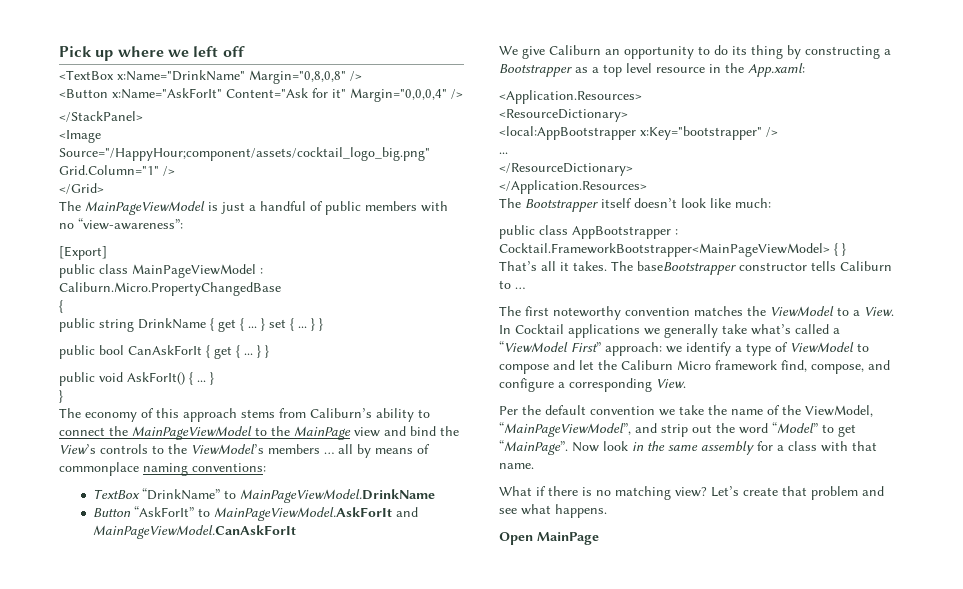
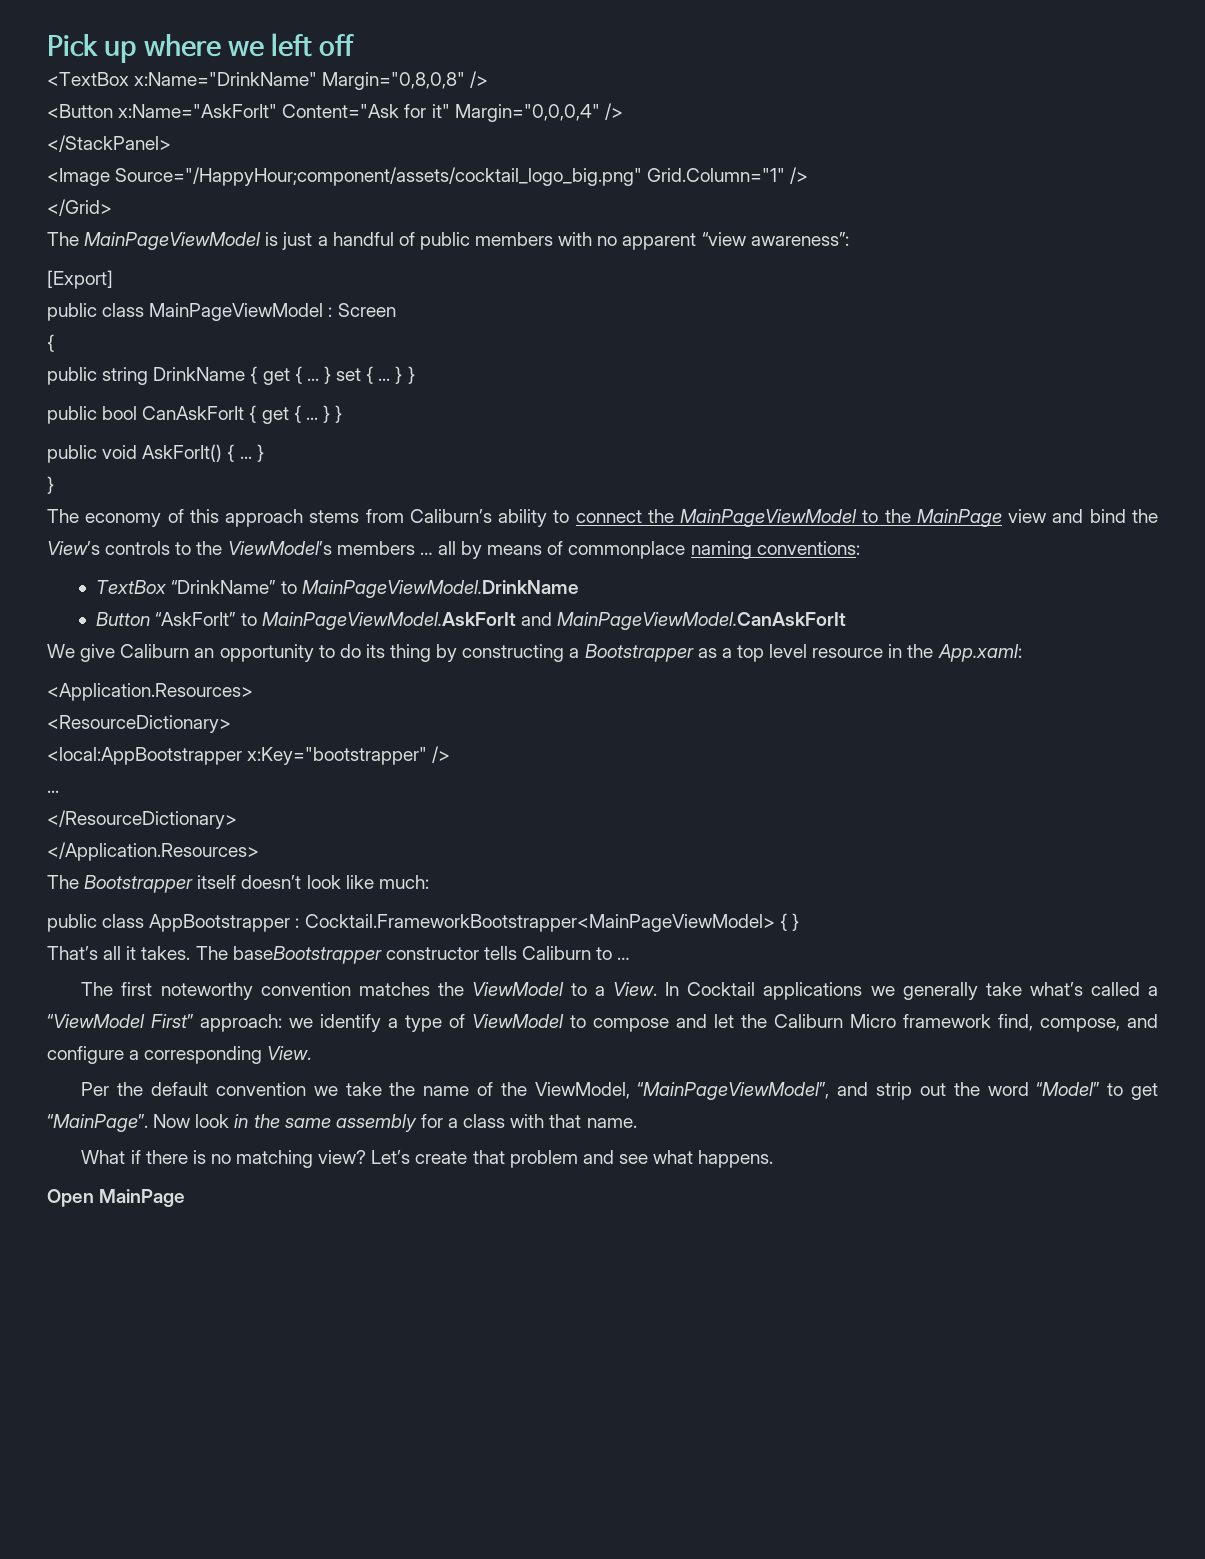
- The MainPageViewModel is just a handful of public members with no “view-awareness”:
+ The MainPageViewModel is just a handful of public members with no apparent “view awareness”:
- public class MainPageViewModel : Caliburn.Micro.PropertyChangedBase
+ public class MainPageViewModel : Screen

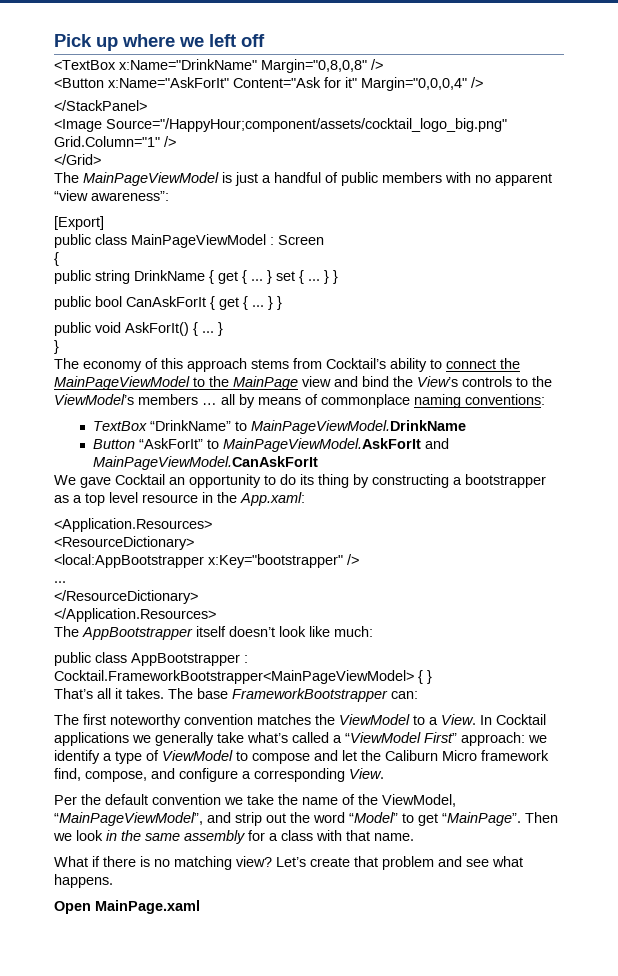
- The economy of this approach stems from Caliburn’s ability to connect the MainPageViewModel to the MainPage view and bind the View’s controls to the ViewModel’s members … all by means of commonplace naming conventions:
+ The economy of this approach stems from Cocktail’s ability to connect the MainPageViewModel to the MainPage view and bind the View’s controls to the ViewModel’s members … all by means of commonplace naming conventions:
- We give Caliburn an opportunity to do its thing by constructing a Bootstrapper as a top level resource in the App.xaml:
+ We gave Cocktail an opportunity to do its thing by constructing a bootstrapper as a top level resource in the App.xaml:
- The Bootstrapper itself doesn’t look like much:
+ The AppBootstrapper itself doesn’t look like much:
- The baseBootstrapper constructor tells Caliburn to …
+ The base FrameworkBootstrapper can:
- Now look in the same assembly for a class with that name.
+ Then we look in the same assembly for a class with that name.
- Open MainPage
+ Open MainPage.xaml

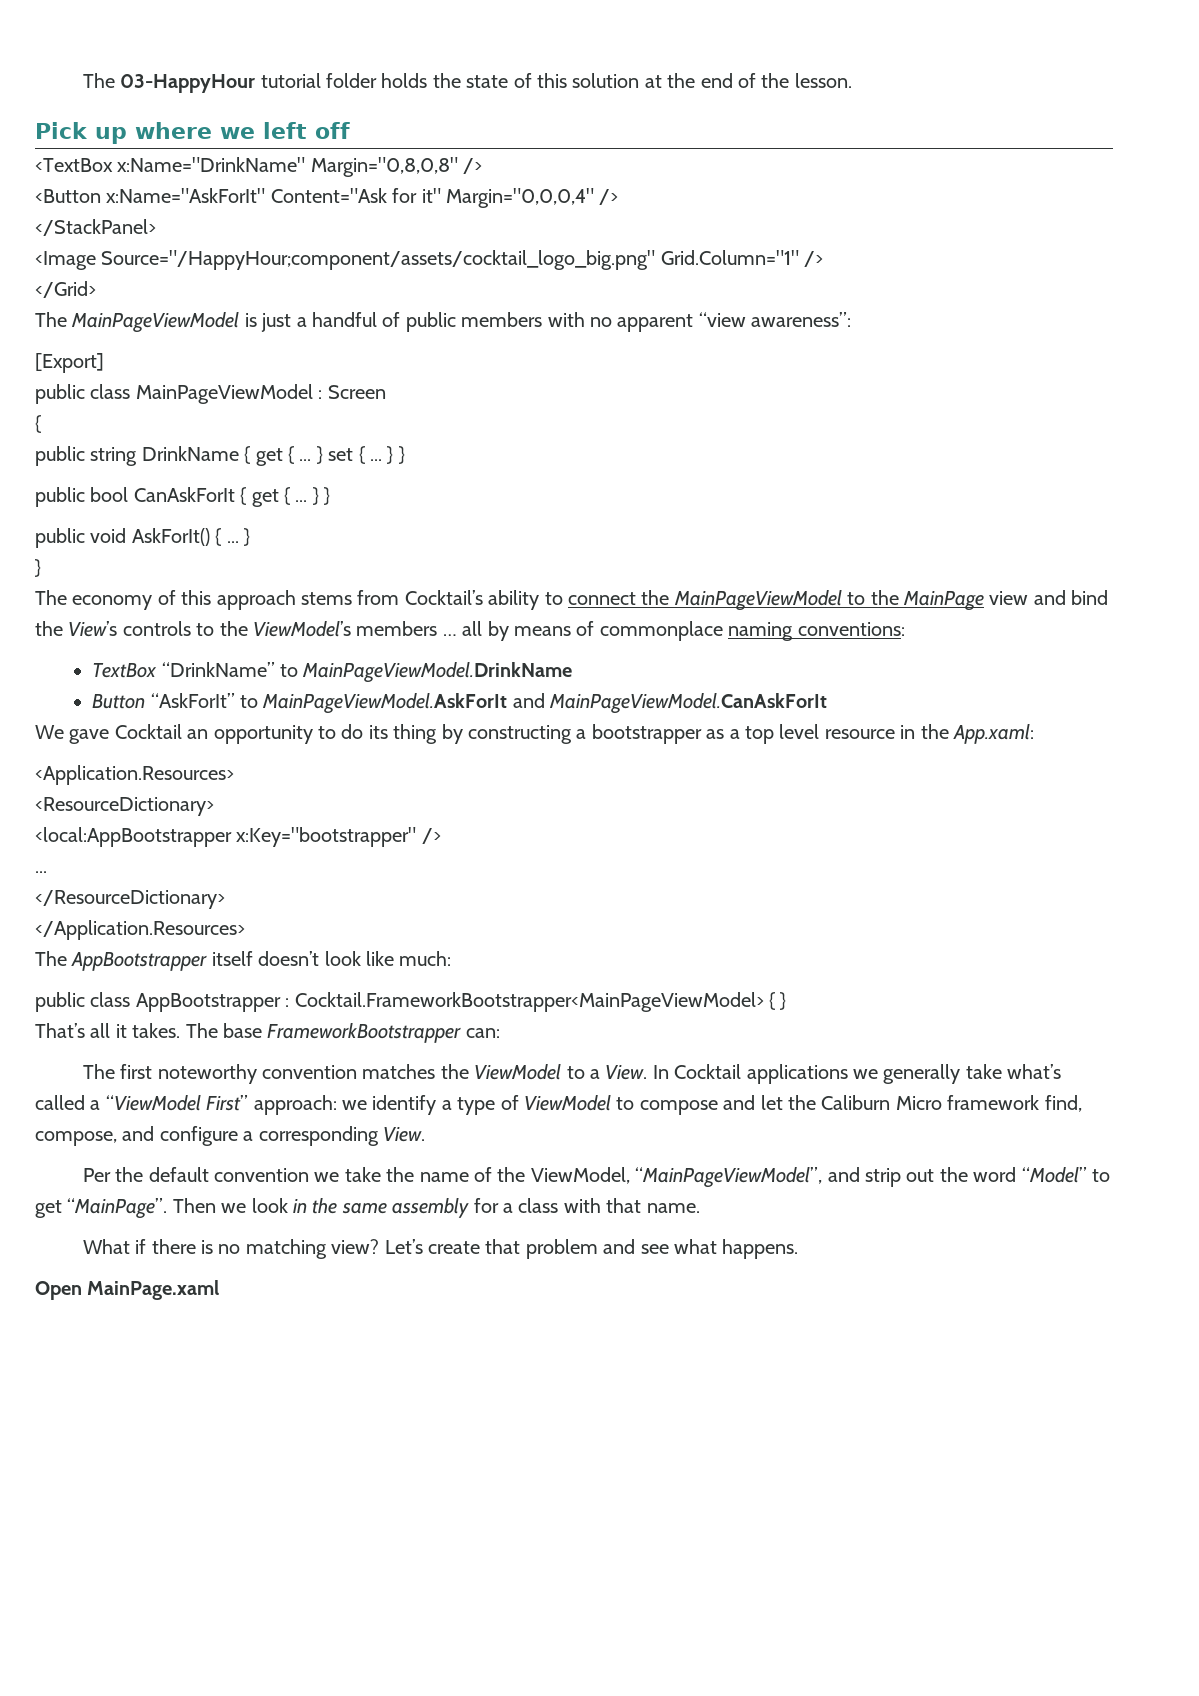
+ The 03-HappyHour tutorial folder holds the state of this solution at the end of the lesson.

